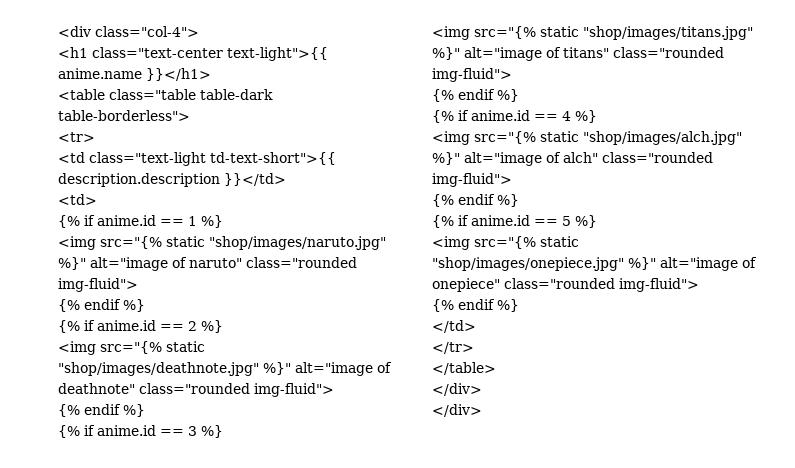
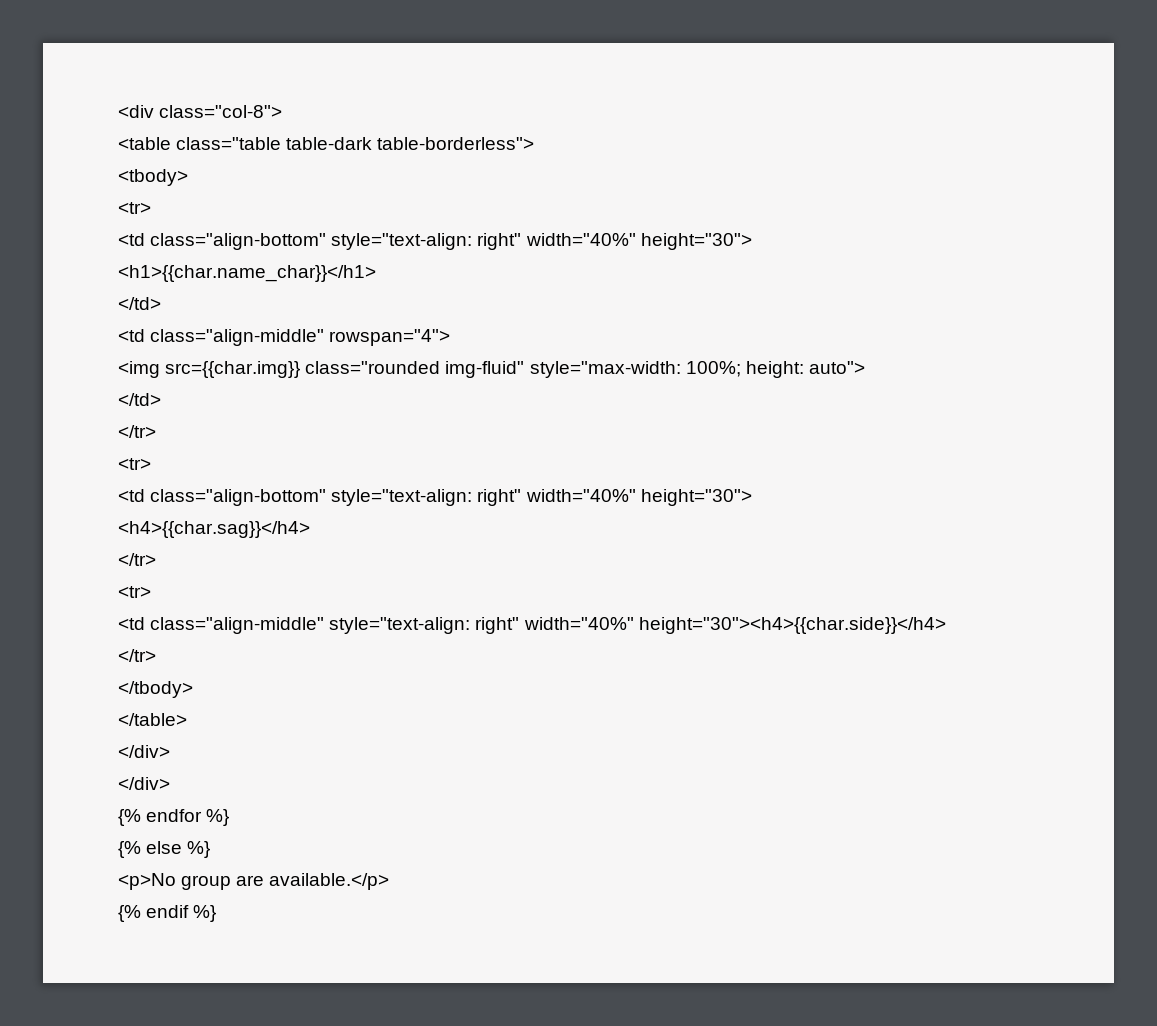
- <div class="col-4">
- <h1 class="text-center text-light">{{ anime.name }}</h1>
+ <div class="col-8">
+ <tbody>
  <tr>
- <td class="text-light td-text-short">{{ description.description }}</td>
- <td>
- {% if anime.id == 1 %}
- <img src="{% static "shop/images/naruto.jpg" %}" alt="image of naruto" class="rounded img-fluid">
- {% endif %}
- {% if anime.id == 2 %}
- <img src="{% static "shop/images/deathnote.jpg" %}" alt="image of deathnote" class="rounded img-fluid">
- {% endif %}
- {% if anime.id == 3 %}
- <img src="{% static "shop/images/titans.jpg" %}" alt="image of titans" class="rounded img-fluid">
- {% endif %}
- {% if anime.id == 4 %}
- <img src="{% static "shop/images/alch.jpg" %}" alt="image of alch" class="rounded img-fluid">
- {% endif %}
- {% if anime.id == 5 %}
- <img src="{% static "shop/images/onepiece.jpg" %}" alt="image of onepiece" class="rounded img-fluid">
- {% endif %}
+ <td class="align-bottom" style="text-align: right" width="40%" height="30">
+ <h1>{{char.name_char}}</h1>
+ </td>
+ <td class="align-middle" rowspan="4">
+ <img src={{char.img}} class="rounded img-fluid" style="max-width: 100%; height: auto">
  </td>
  </tr>
+ <tr>
+ <td class="align-bottom" style="text-align: right" width="40%" height="30">
+ <h4>{{char.sag}}</h4>
+ </tr>
+ <tr>
+ <td class="align-middle" style="text-align: right" width="40%" height="30"><h4>{{char.side}}</h4>
+ </tr>
+ </tbody>
  </table>
  </div>
  </div>
+ {% endfor %}
+ {% else %}
+ <p>No group are available.</p>
+ {% endif %}

